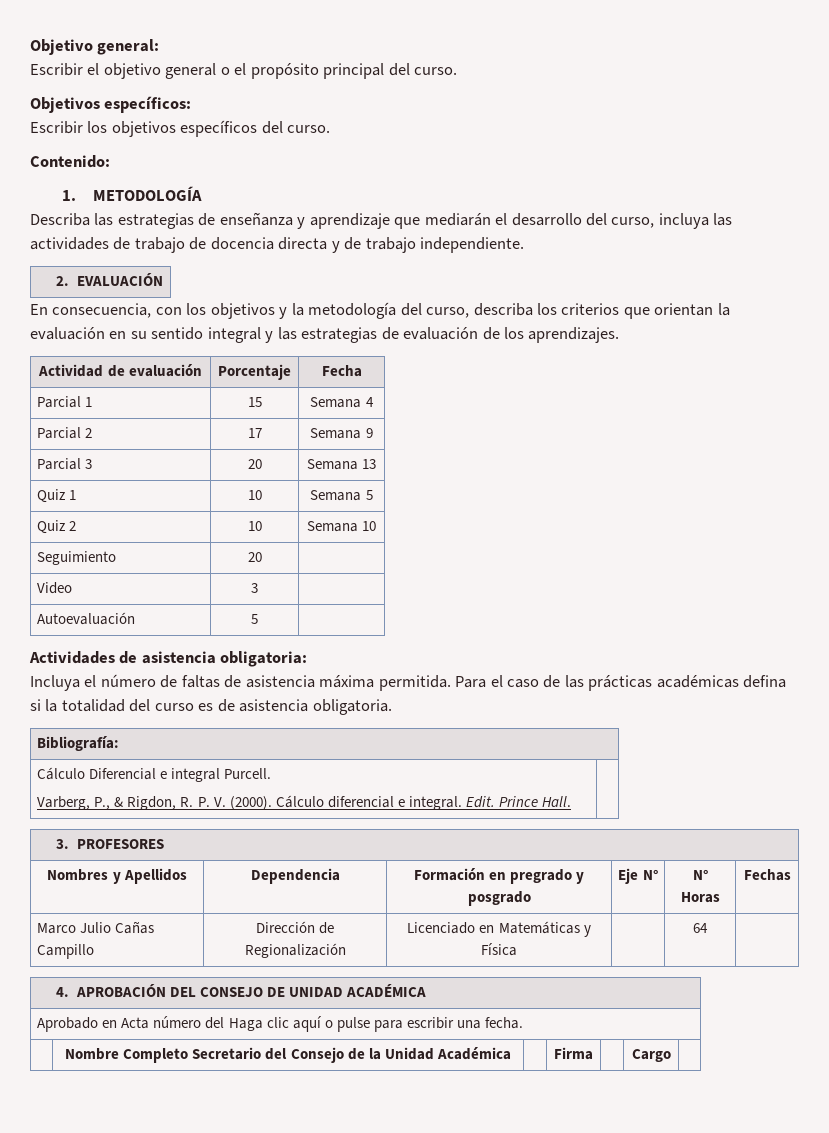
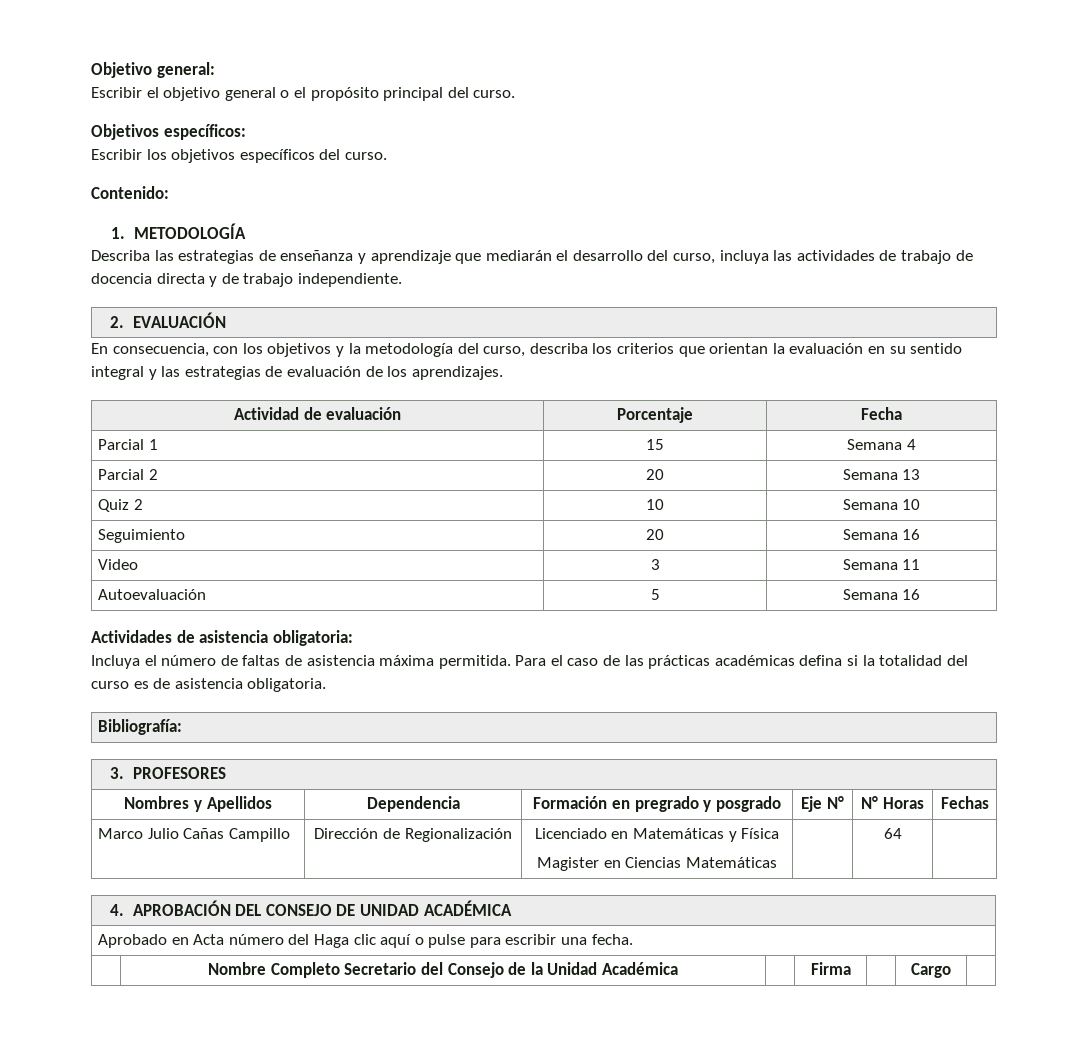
- Parcial 2 | 17 | Semana 9
- Parcial 3 | 20 | Semana 13
- Quiz 1 | 10 | Semana 5
+ Parcial 2 | 20 | Semana 13
- Seguimiento | 20 |
+ Seguimiento | 20 | Semana 16
- Video | 3 |
+ Video | 3 | Semana 11
- Autoevaluación | 5 |
+ Autoevaluación | 5 | Semana 16
- Cálculo Diferencial e integral Purcell.
- Varberg, P., & Rigdon, R. P. V. (2000). Cálculo diferencial e integral. Edit. Prince Hall. |
- Marco Julio Cañas Campillo | Dirección de Regionalización | Licenciado en Matemáticas y Física | | 64 |
+ Marco Julio Cañas Campillo | Dirección de Regionalización | Licenciado en Matemáticas y Física
+ Magister en Ciencias Matemáticas | | 64 |

